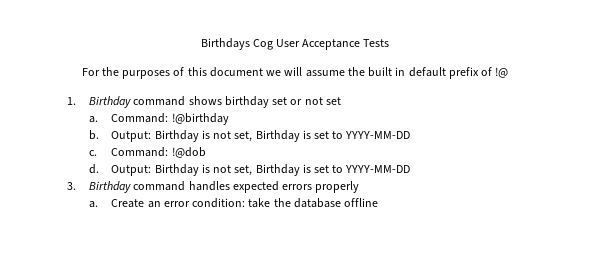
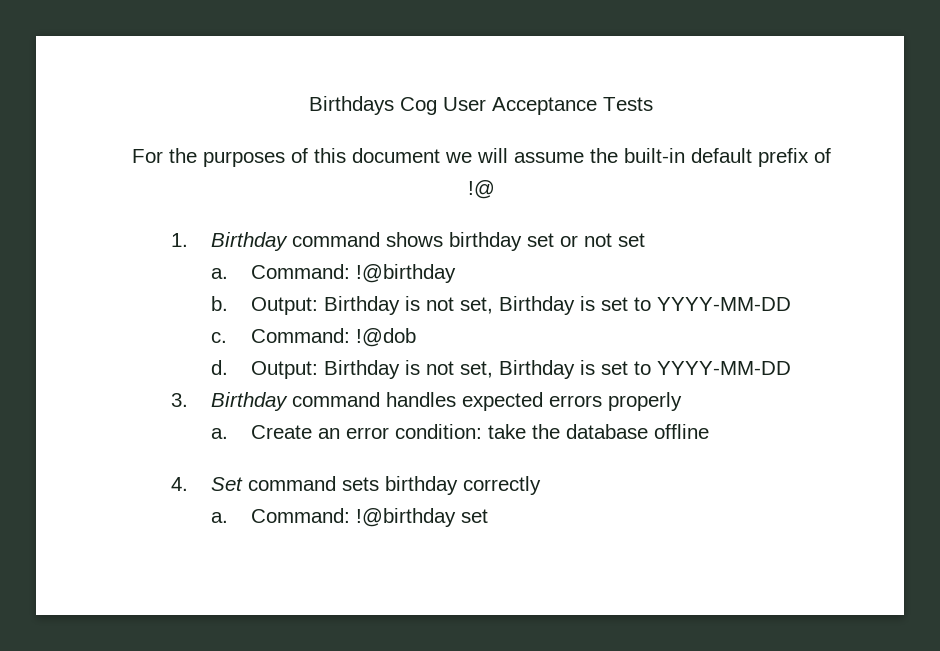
- For the purposes of this document we will assume the built in default prefix of !@
+ For the purposes of this document we will assume the built-in default prefix of !@
+ 4. Set command sets birthday correctly
+ a. Command: !@birthday set

